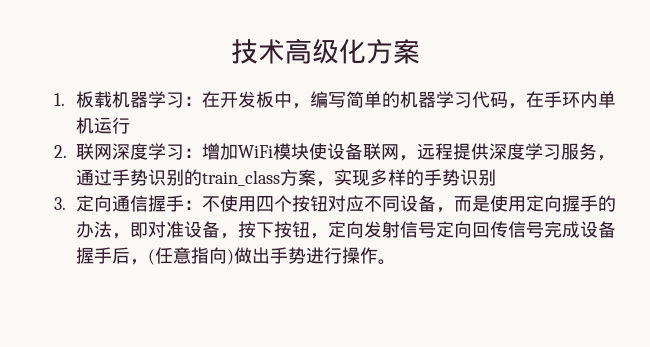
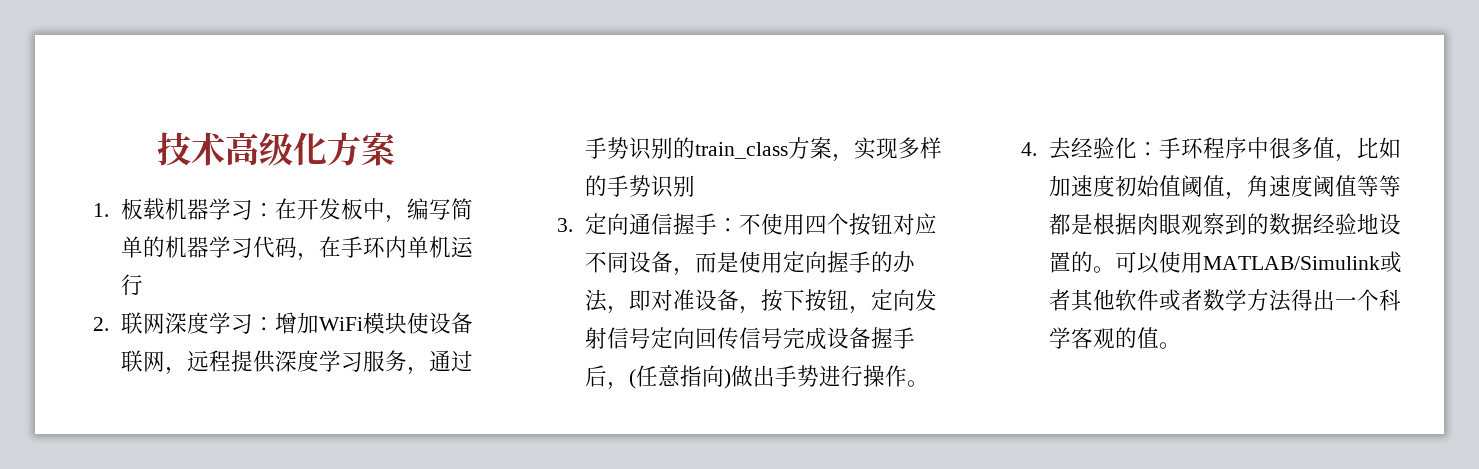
+ 4.去经验化：手环程序中很多值，比如加速度初始值阈值，角速度阈值等等都是根据肉眼观察到的数据经验地设置的。可以使用MATLAB/Simulink或者其他软件或者数学方法得出一个科学客观的值。

